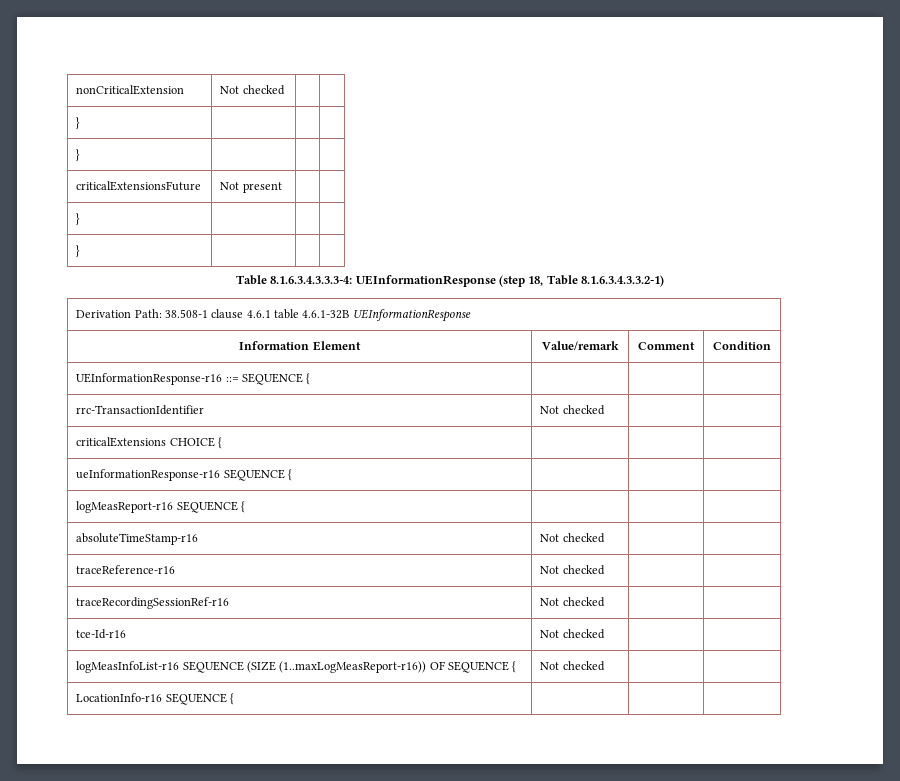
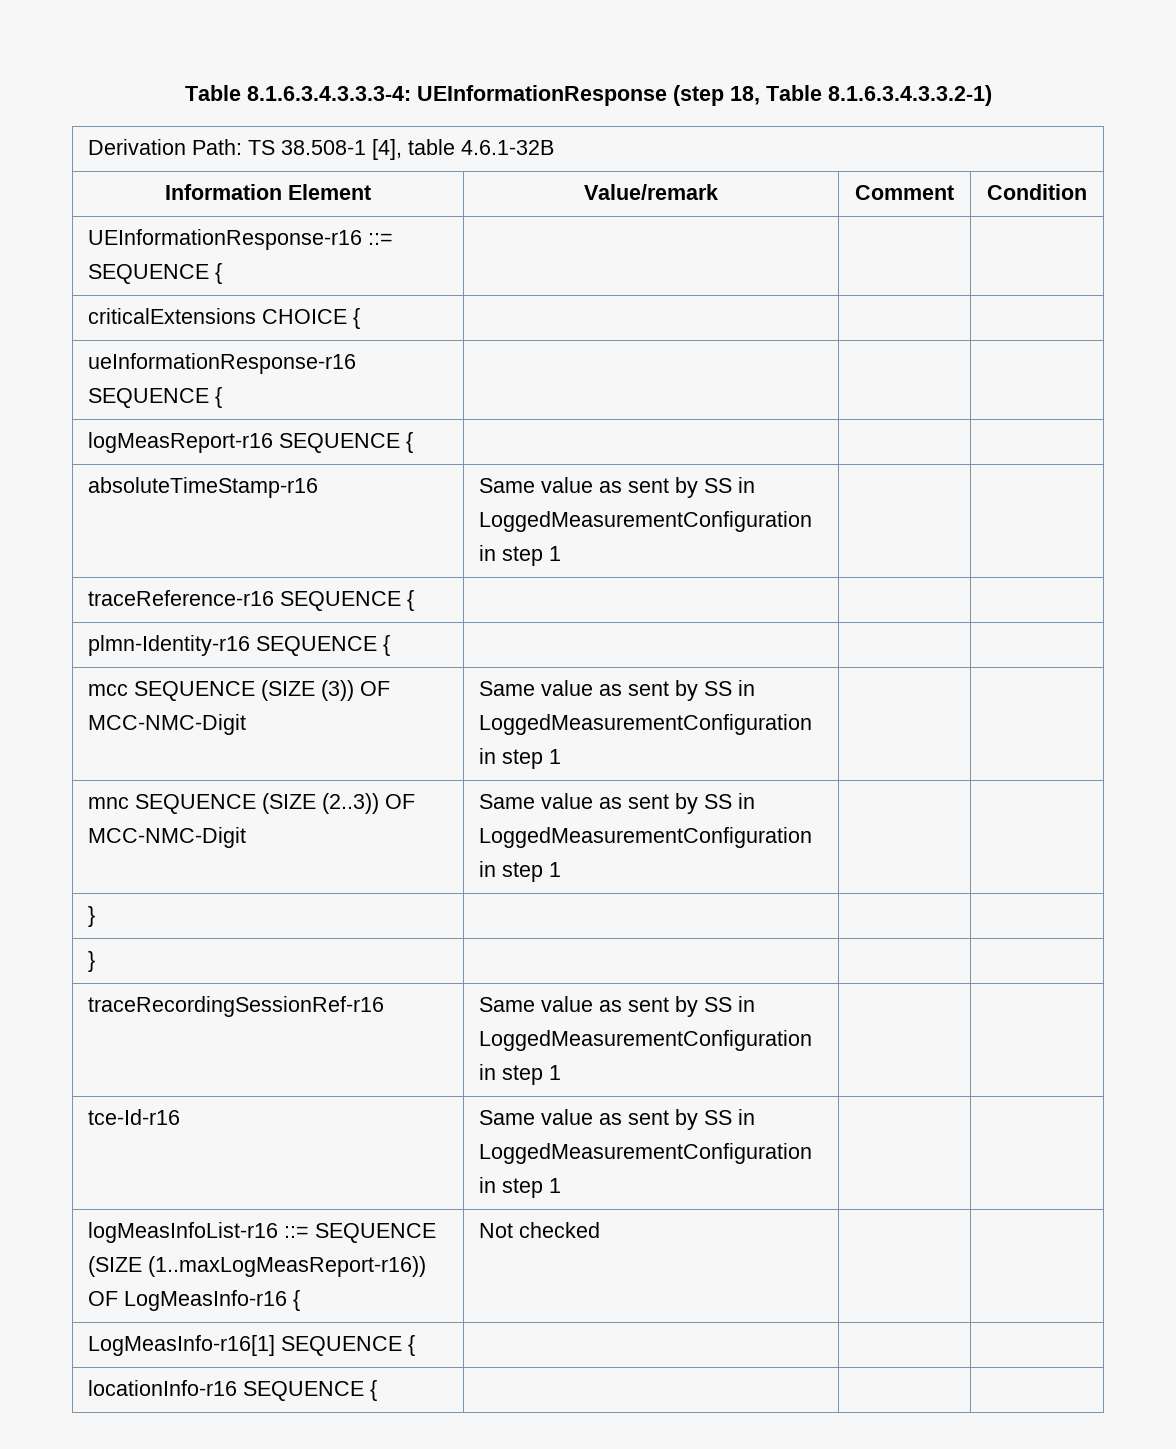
- nonCriticalExtension | Not checked | |
- } | | |
- } | | |
- criticalExtensionsFuture | Not present | |
- } | | |
- } | | |
- Derivation Path: 38.508-1 clause 4.6.1 table 4.6.1-32B UEInformationResponse
+ Derivation Path: TS 38.508-1 [4], table 4.6.1-32B
- rrc-TransactionIdentifier | Not checked | |
- absoluteTimeStamp-r16 | Not checked | |
- traceReference-r16 | Not checked | |
- traceRecordingSessionRef-r16 | Not checked | |
- tce-Id-r16 | Not checked | |
+ absoluteTimeStamp-r16 | Same value as sent by SS in LoggedMeasurementConfiguration in step 1 | |
+ traceReference-r16 SEQUENCE { | | |
+ plmn-Identity-r16 SEQUENCE { | | |
+ mcc SEQUENCE (SIZE (3)) OF MCC-NMC-Digit | Same value as sent by SS in LoggedMeasurementConfiguration in step 1 | |
+ mnc SEQUENCE (SIZE (2..3)) OF MCC-NMC-Digit | Same value as sent by SS in LoggedMeasurementConfiguration in step 1 | |
+ } | | |
+ } | | |
+ traceRecordingSessionRef-r16 | Same value as sent by SS in LoggedMeasurementConfiguration in step 1 | |
+ tce-Id-r16 | Same value as sent by SS in LoggedMeasurementConfiguration in step 1 | |
- logMeasInfoList-r16 SEQUENCE (SIZE (1..maxLogMeasReport-r16)) OF SEQUENCE { | Not checked | |
+ logMeasInfoList-r16 ::= SEQUENCE (SIZE (1..maxLogMeasReport-r16)) OF LogMeasInfo-r16 { | Not checked | |
- LocationInfo-r16 SEQUENCE { | | |
+ LogMeasInfo-r16[1] SEQUENCE { | | |
+ locationInfo-r16 SEQUENCE { | | |

